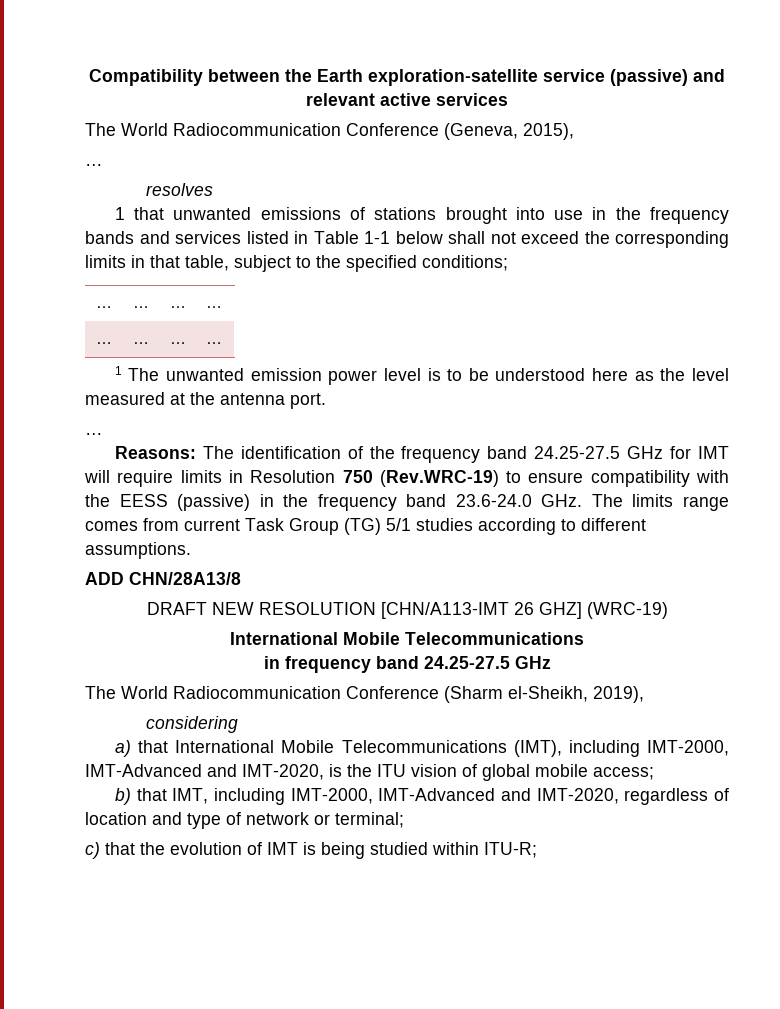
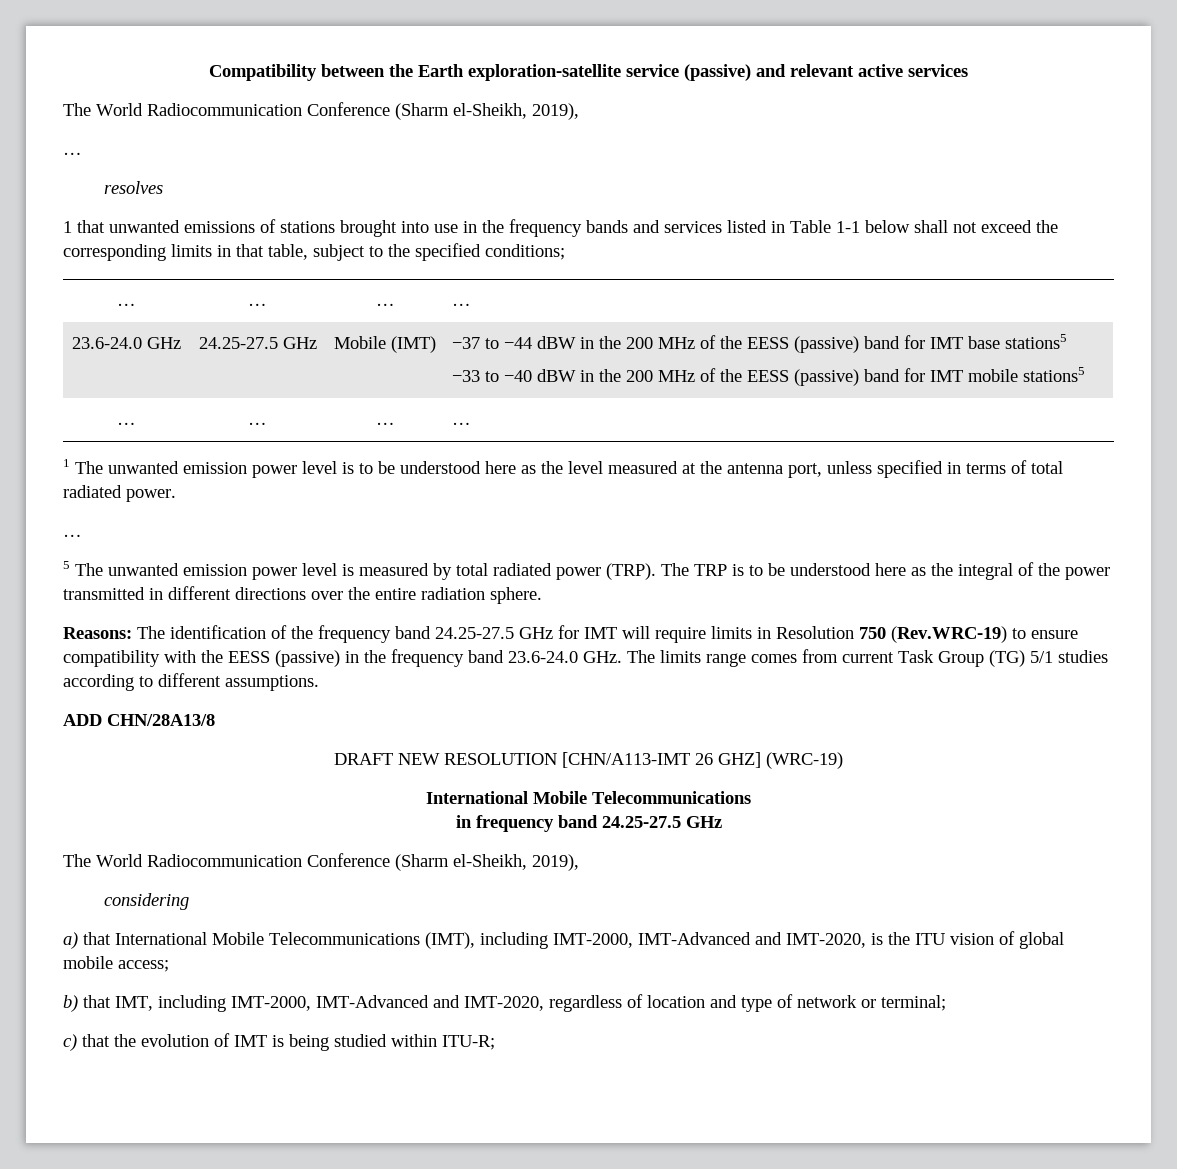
  Compatibility between the Earth exploration-satellite service (passive) and relevant active services
- The World Radiocommunication Conference (Geneva, 2015),
+ The World Radiocommunication Conference (Sharm el-Sheikh, 2019),
+ 23.6-24.0 GHz | 24.25-27.5 GHz | Mobile (IMT) | −37 to −44 dBW in the 200 MHz of the EESS (passive) band for IMT base stations5
+ −33 to −40 dBW in the 200 MHz of the EESS (passive) band for IMT mobile stations5
- 1 The unwanted emission power level is to be understood here as the level measured at the antenna port.
+ 1 The unwanted emission power level is to be understood here as the level measured at the antenna port, unless specified in terms of total radiated power.
  …
+ 5 The unwanted emission power level is measured by total radiated power (TRP). The TRP is to be understood here as the integral of the power transmitted in different directions over the entire radiation sphere.

